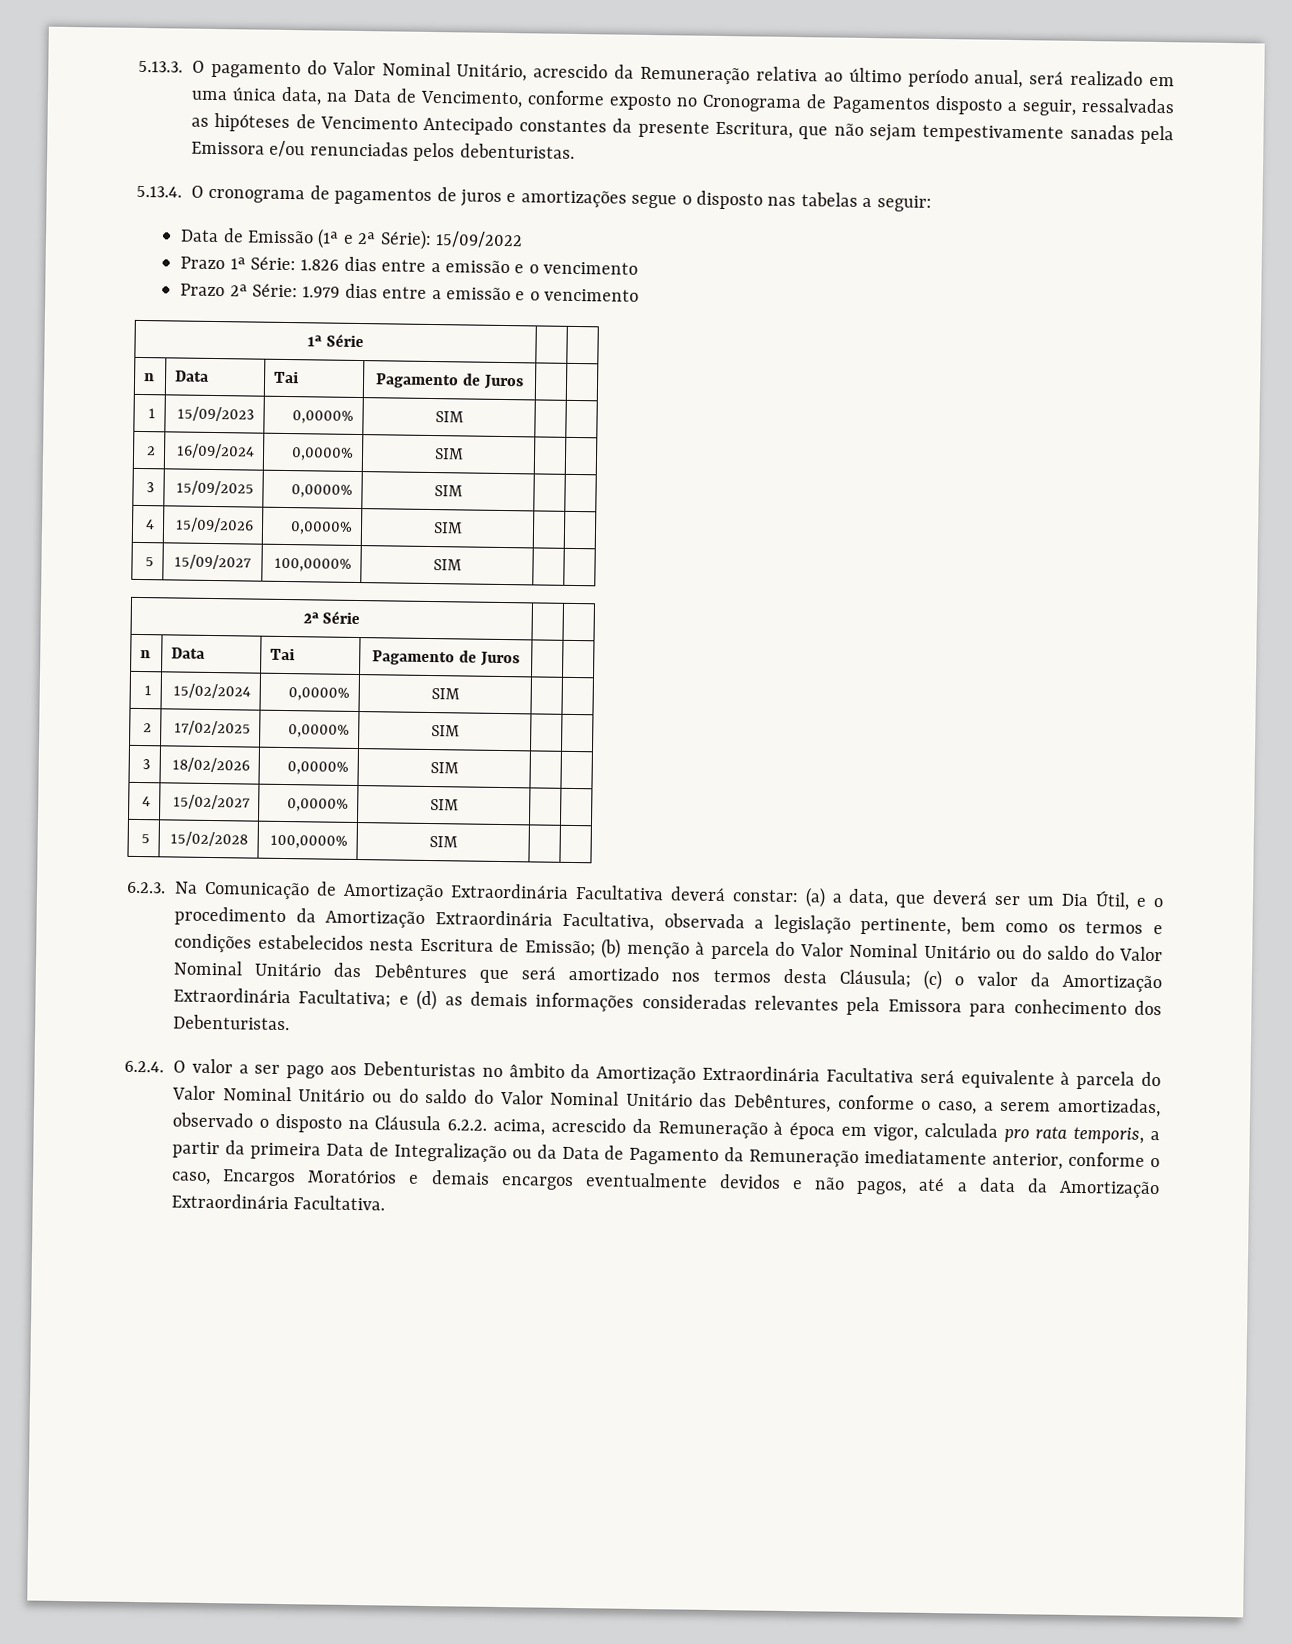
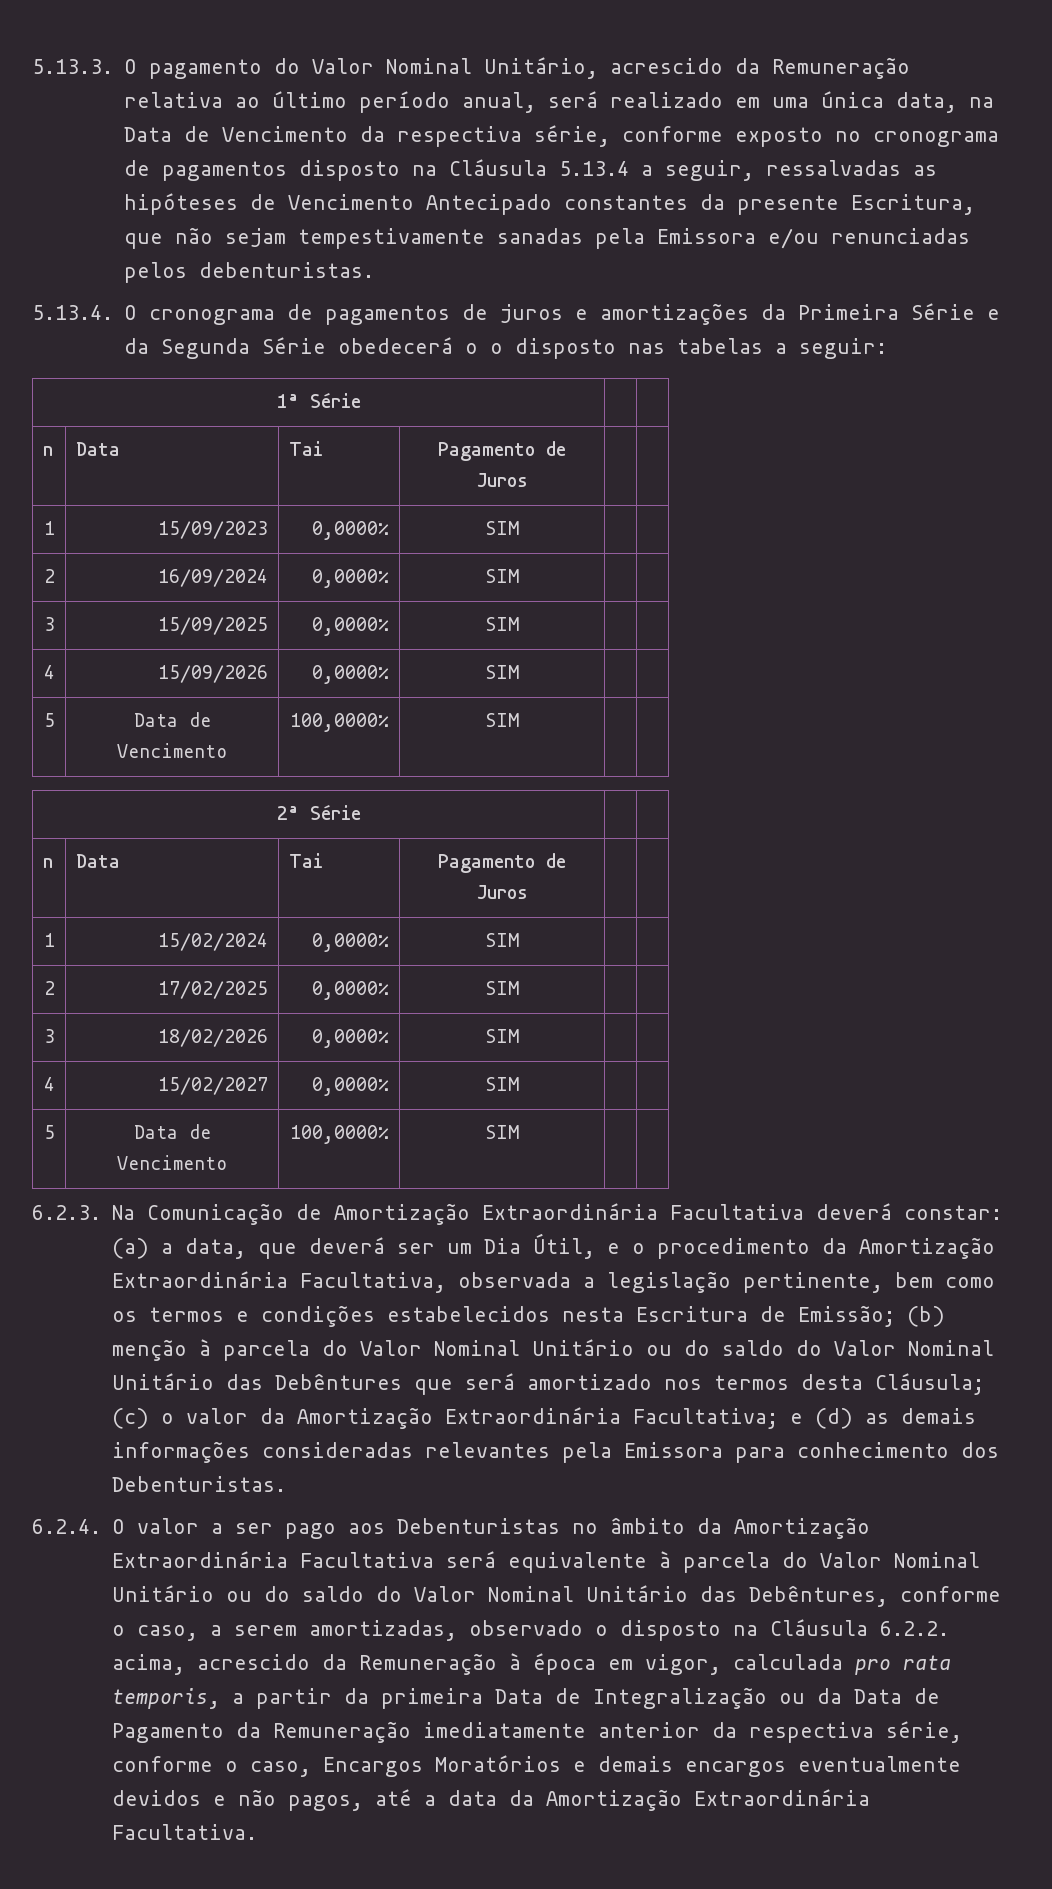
- 5.13.3. O pagamento do Valor Nominal Unitário, acrescido da Remuneração relativa ao último período anual, será realizado em uma única data, na Data de Vencimento, conforme exposto no Cronograma de Pagamentos disposto a seguir, ressalvadas as hipóteses de Vencimento Antecipado constantes da presente Escritura, que não sejam tempestivamente sanadas pela Emissora e/ou renunciadas pelos debenturistas.
+ 5.13.3. O pagamento do Valor Nominal Unitário, acrescido da Remuneração relativa ao último período anual, será realizado em uma única data, na Data de Vencimento da respectiva série, conforme exposto no cronograma de pagamentos disposto na Cláusula 5.13.4 a seguir, ressalvadas as hipóteses de Vencimento Antecipado constantes da presente Escritura, que não sejam tempestivamente sanadas pela Emissora e/ou renunciadas pelos debenturistas.
- 5.13.4. O cronograma de pagamentos de juros e amortizações segue o disposto nas tabelas a seguir:
+ 5.13.4. O cronograma de pagamentos de juros e amortizações da Primeira Série e da Segunda Série obedecerá o o disposto nas tabelas a seguir:
- Data de Emissão (1ª e 2ª Série): 15/09/2022
- Prazo 1ª Série: 1.826 dias entre a emissão e o vencimento
- Prazo 2ª Série: 1.979 dias entre a emissão e o vencimento
  4 | 15/09/2026 | 0,0000% | SIM | |
- 5 | 15/09/2027 | 100,0000% | SIM | |
+ 5 | Data de Vencimento | 100,0000% | SIM | |
  4 | 15/02/2027 | 0,0000% | SIM | |
- 5 | 15/02/2028 | 100,0000% | SIM | |
+ 5 | Data de Vencimento | 100,0000% | SIM | |
- 6.2.4. O valor a ser pago aos Debenturistas no âmbito da Amortização Extraordinária Facultativa será equivalente à parcela do Valor Nominal Unitário ou do saldo do Valor Nominal Unitário das Debêntures, conforme o caso, a serem amortizadas, observado o disposto na Cláusula 6.2.2. acima, acrescido da Remuneração à época em vigor, calculada pro rata temporis, a partir da primeira Data de Integralização ou da Data de Pagamento da Remuneração imediatamente anterior, conforme o caso, Encargos Moratórios e demais encargos eventualmente devidos e não pagos, até a data da Amortização Extraordinária Facultativa.
+ 6.2.4. O valor a ser pago aos Debenturistas no âmbito da Amortização Extraordinária Facultativa será equivalente à parcela do Valor Nominal Unitário ou do saldo do Valor Nominal Unitário das Debêntures, conforme o caso, a serem amortizadas, observado o disposto na Cláusula 6.2.2. acima, acrescido da Remuneração à época em vigor, calculada pro rata temporis, a partir da primeira Data de Integralização ou da Data de Pagamento da Remuneração imediatamente anterior da respectiva série, conforme o caso, Encargos Moratórios e demais encargos eventualmente devidos e não pagos, até a data da Amortização Extraordinária Facultativa.

